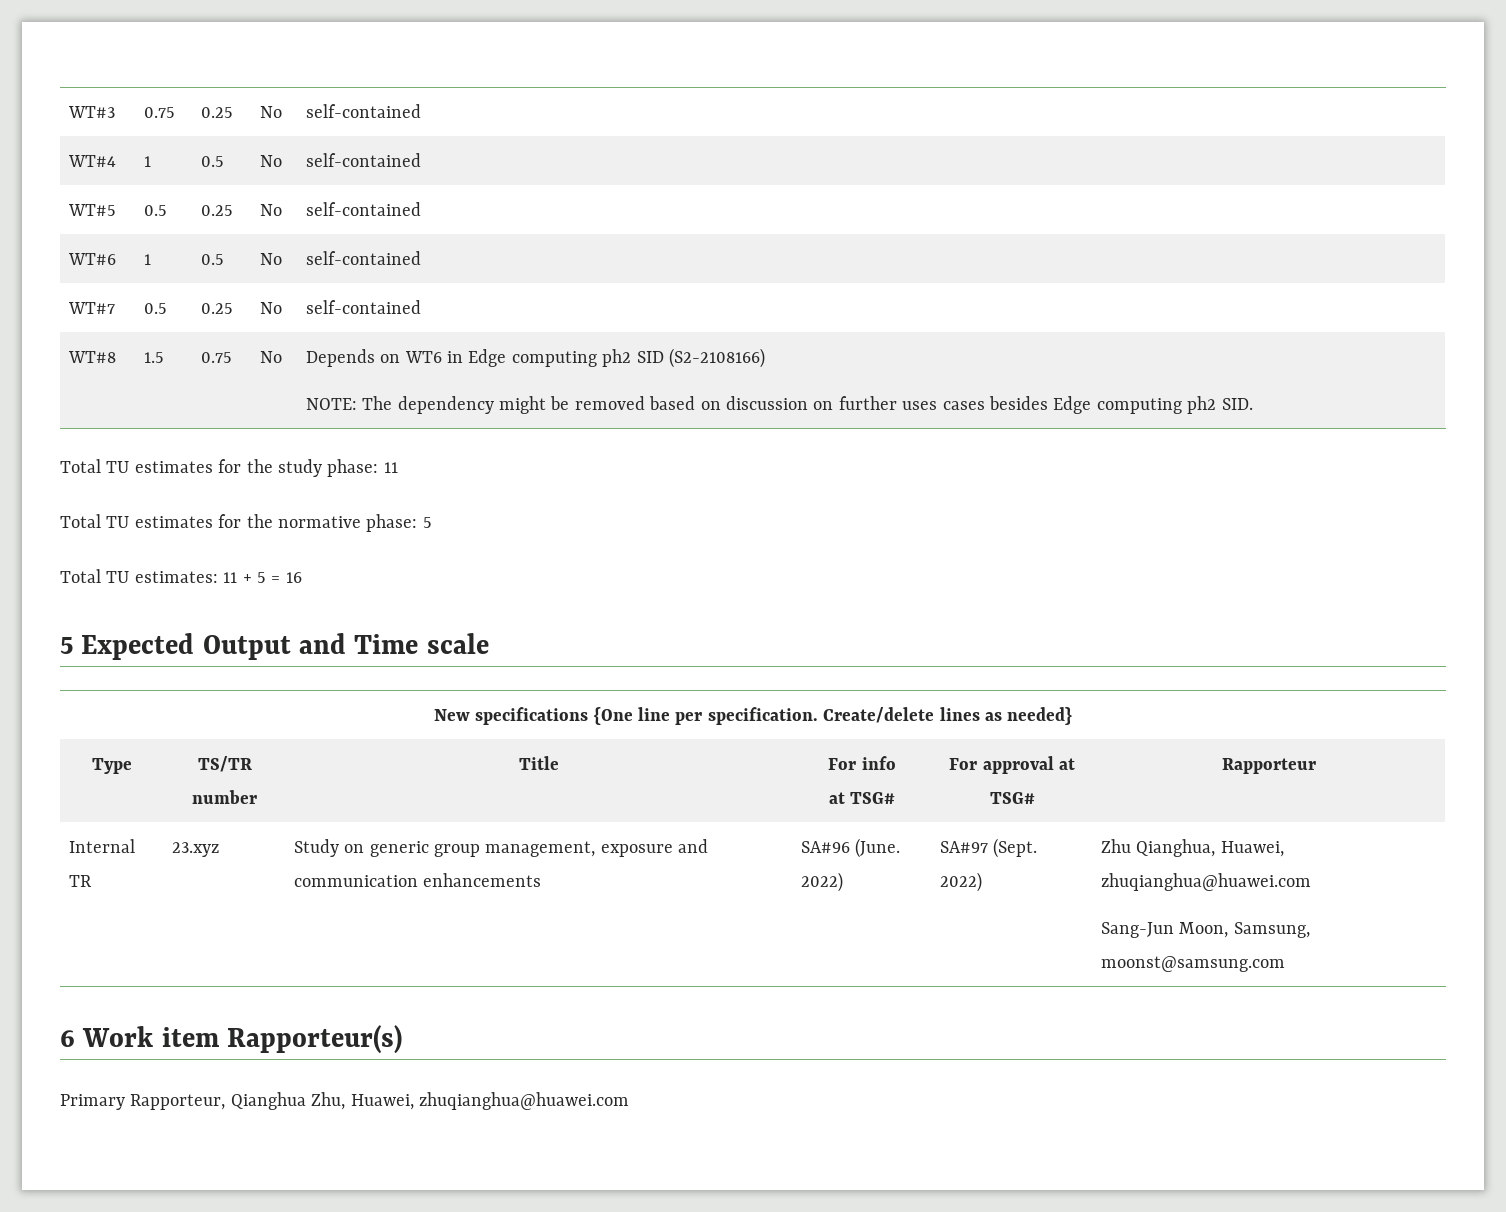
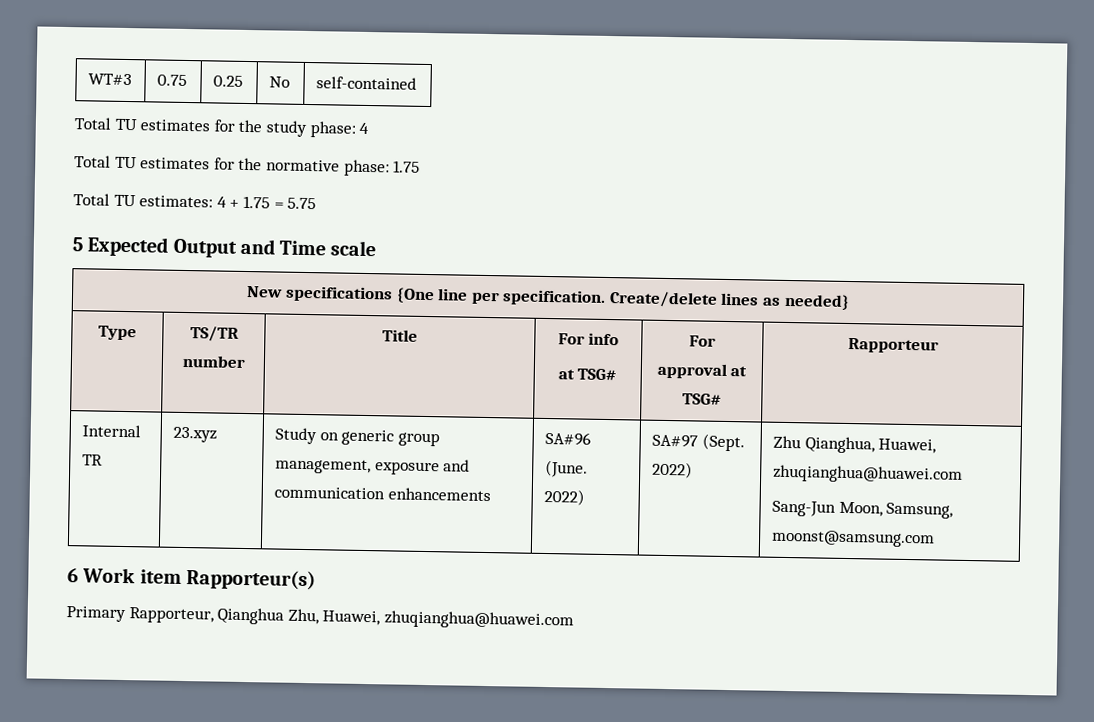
- WT#4 | 1 | 0.5 | No | self-contained
- WT#5 | 0.5 | 0.25 | No | self-contained
- WT#6 | 1 | 0.5 | No | self-contained
- WT#7 | 0.5 | 0.25 | No | self-contained
- WT#8 | 1.5 | 0.75 | No | Depends on WT6 in Edge computing ph2 SID (S2-2108166)
- NOTE: The dependency might be removed based on discussion on further uses cases besides Edge computing ph2 SID.
- Total TU estimates for the study phase: 11
+ Total TU estimates for the study phase: 4
- Total TU estimates for the normative phase: 5
+ Total TU estimates for the normative phase: 1.75
- Total TU estimates: 11 + 5 = 16
+ Total TU estimates: 4 + 1.75 = 5.75

